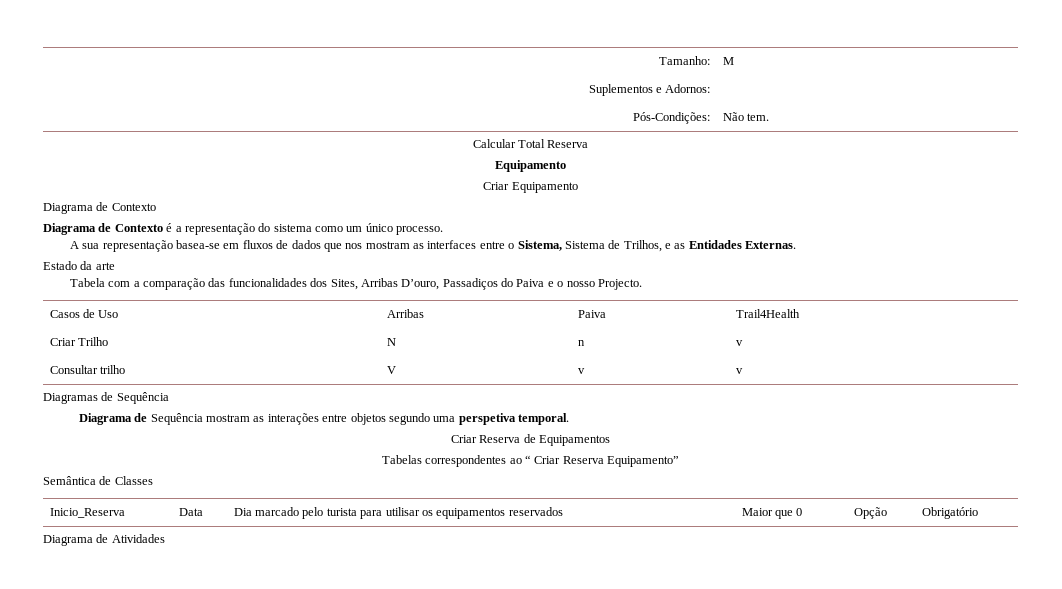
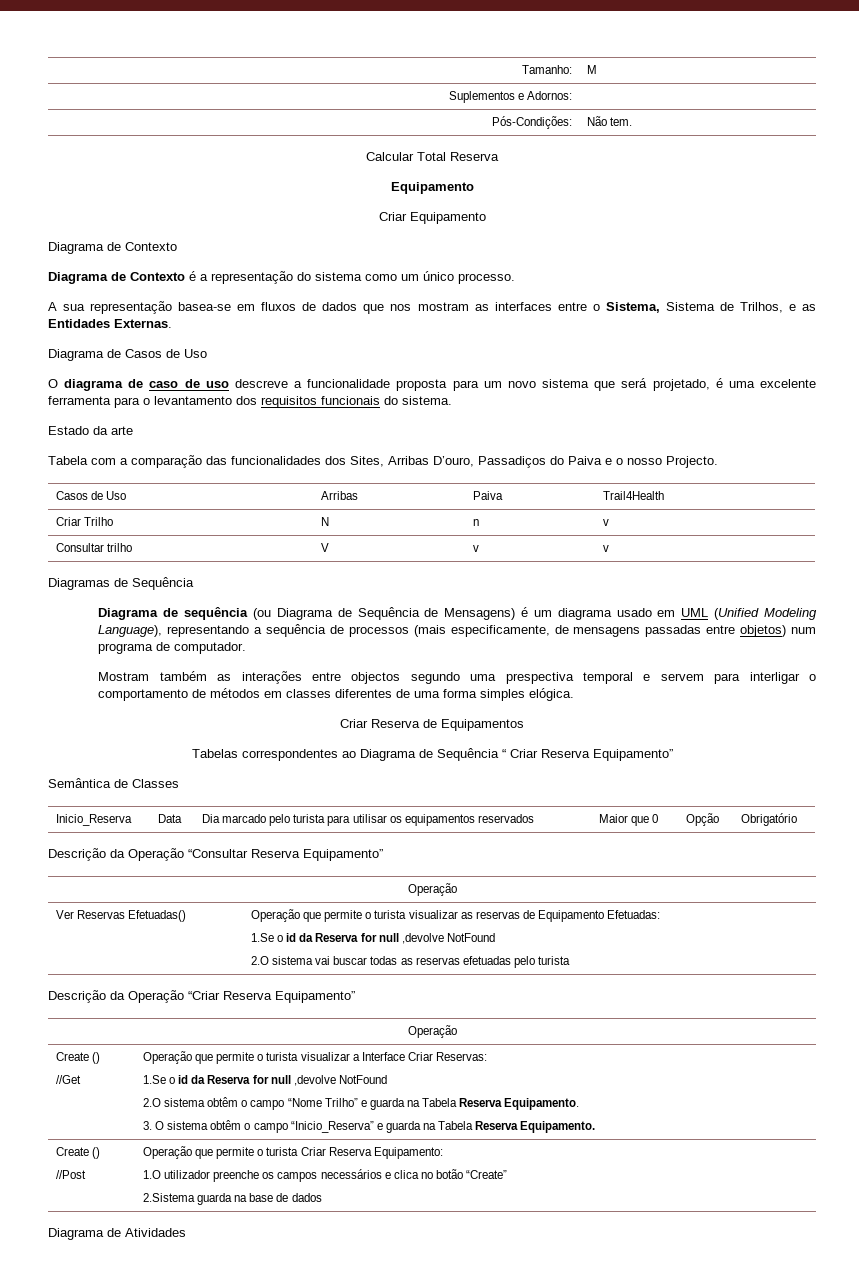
+ Diagrama de Casos de Uso
+ O diagrama de caso de uso descreve a funcionalidade proposta para um novo sistema que será projetado, é uma excelente ferramenta para o levantamento dos requisitos funcionais do sistema.
- Diagrama de Sequência mostram as interações entre objetos segundo uma perspetiva temporal.
+ Diagrama de sequência (ou Diagrama de Sequência de Mensagens) é um diagrama usado em UML (Unified Modeling Language), representando a sequência de processos (mais especificamente, de mensagens passadas entre objetos) num programa de computador.
+ Mostram também as interações entre objectos segundo uma prespectiva temporal e servem para interligar o comportamento de métodos em classes diferentes de uma forma simples elógica.
- Tabelas correspondentes ao “ Criar Reserva Equipamento”
+ Tabelas correspondentes ao Diagrama de Sequência “ Criar Reserva Equipamento”
+ Descrição da Operação “Consultar Reserva Equipamento”
+ Operação
+ Ver Reservas Efetuadas() | Operação que permite o turista visualizar as reservas de Equipamento Efetuadas:
+ 1.Se o id da Reserva for null ,devolve NotFound
+ 2.O sistema vai buscar todas as reservas efetuadas pelo turista
+ Descrição da Operação “Criar Reserva Equipamento”
+ Operação
+ Create ()
+ //Get | Operação que permite o turista visualizar a Interface Criar Reservas:
+ 1.Se o id da Reserva for null ,devolve NotFound
+ 2.O sistema obtêm o campo “Nome Trilho” e guarda na Tabela Reserva Equipamento.
+ 3. O sistema obtêm o campo “Inicio_Reserva” e guarda na Tabela Reserva Equipamento.
+ Create ()
+ //Post | Operação que permite o turista Criar Reserva Equipamento:
+ 1.O utilizador preenche os campos necessários e clica no botão “Create”
+ 2.Sistema guarda na base de dados

